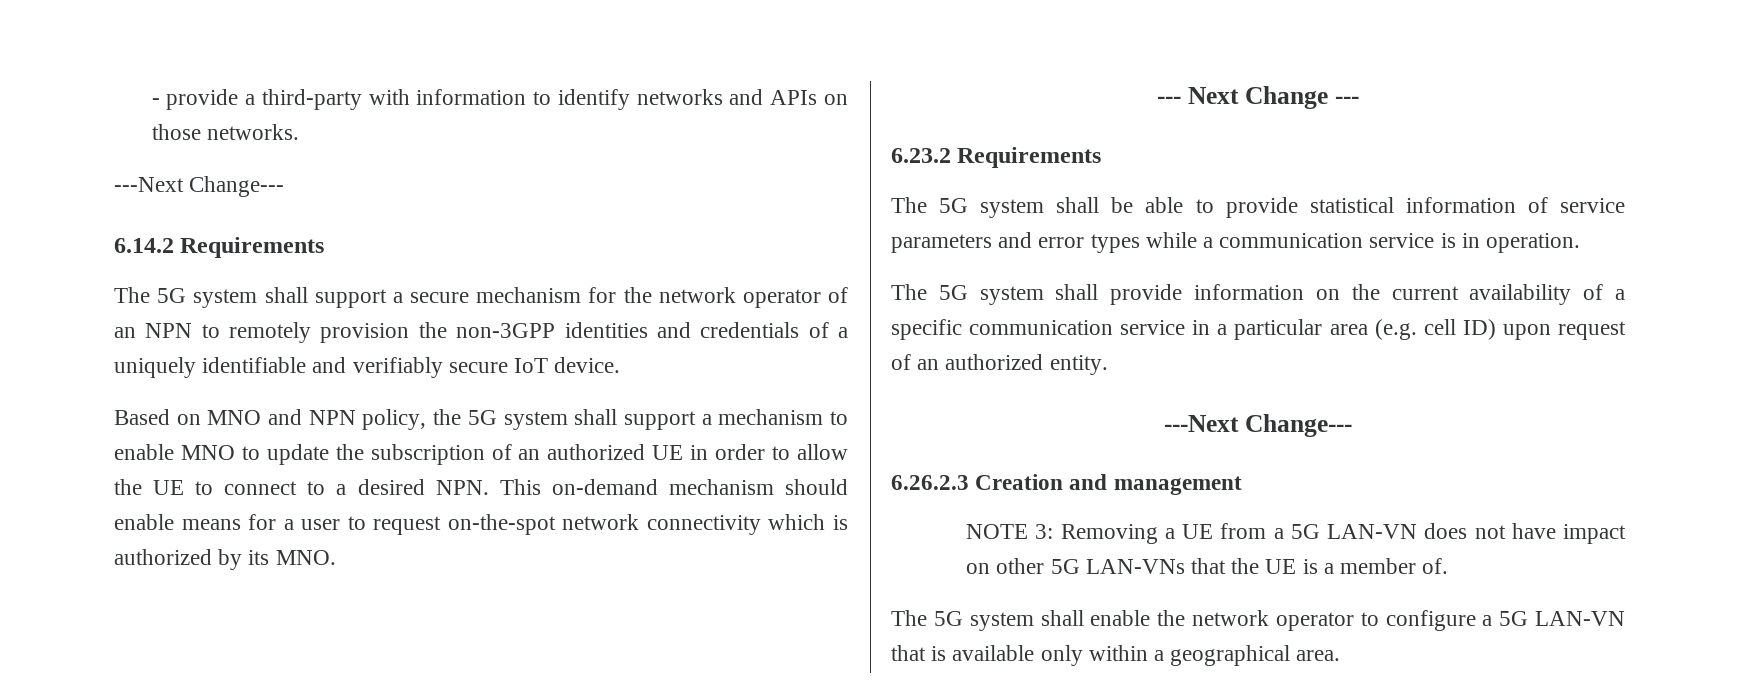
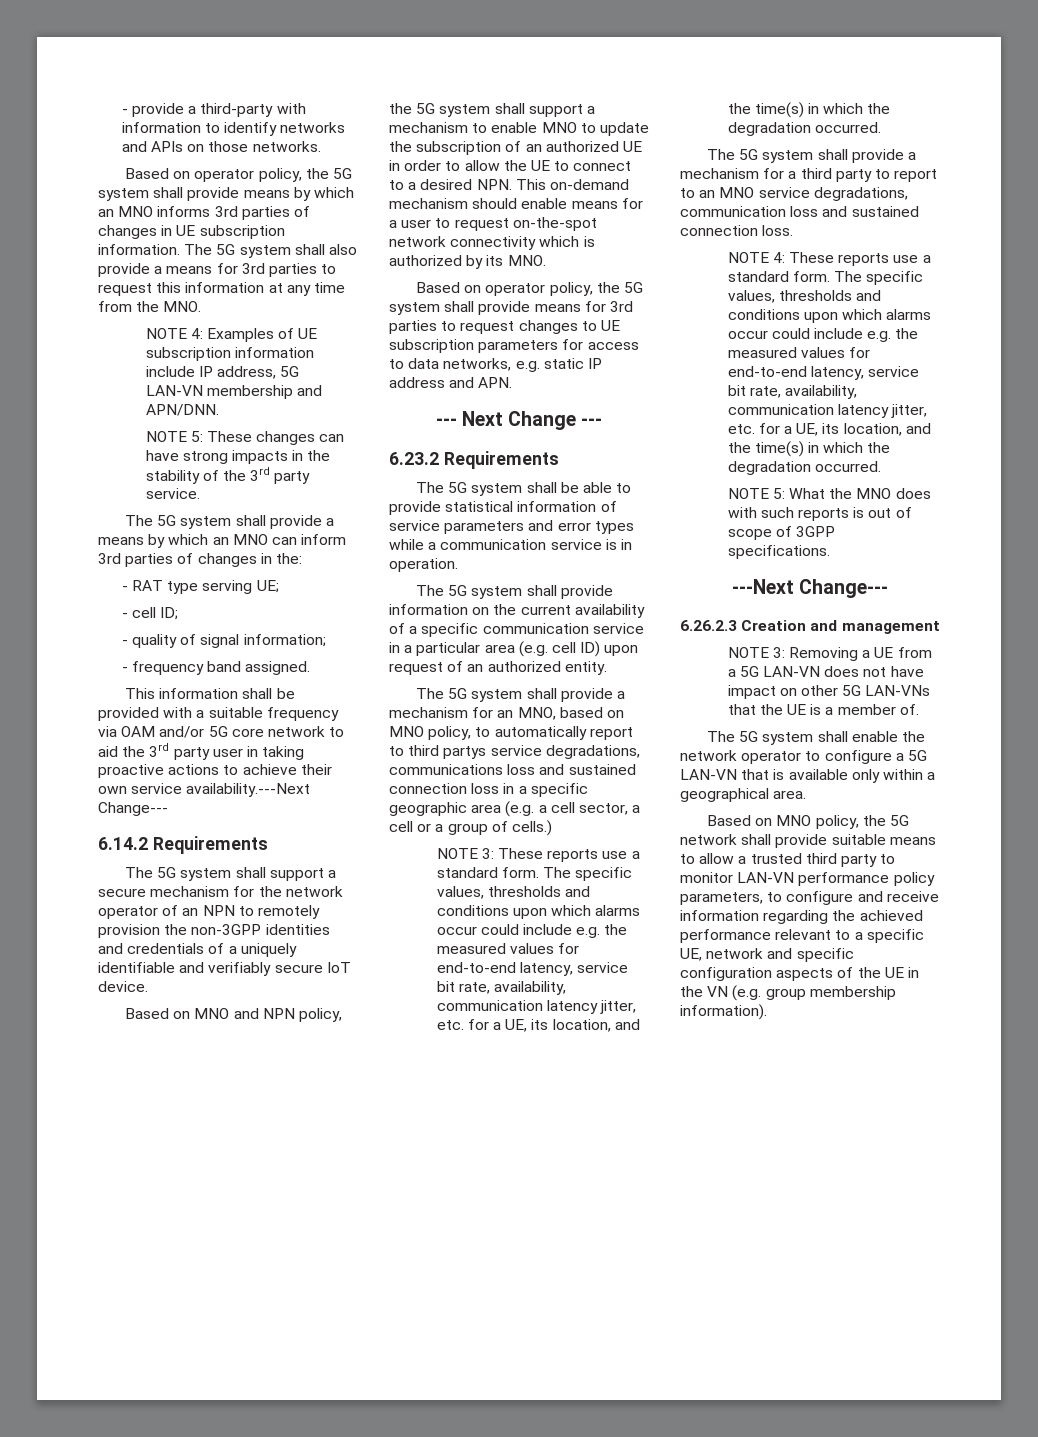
  - provide a third-party with information to identify networks and APIs on those networks.
- ---Next Change---
+ Based on operator policy, the 5G system shall provide means by which an MNO informs 3rd parties of changes in UE subscription information. The 5G system shall also provide a means for 3rd parties to request this information at any time from the MNO.
+ NOTE 4: Examples of UE subscription information include IP address, 5G LAN-VN membership and APN/DNN.
+ NOTE 5: These changes can have strong impacts in the stability of the 3rd party service.
+ The 5G system shall provide a means by which an MNO can inform 3rd parties of changes in the:
+ - RAT type serving UE;
+ - cell ID;
+ - quality of signal information;
+ - frequency band assigned.
+ This information shall be provided with a suitable frequency via OAM and/or 5G core network to aid the 3rd party user in taking proactive actions to achieve their own service availability.---Next Change---
+ Based on operator policy, the 5G system shall provide means for 3rd parties to request changes to UE subscription parameters for access to data networks, e.g. static IP address and APN.
+ The 5G system shall provide a mechanism for an MNO, based on MNO policy, to automatically report to third partys service degradations, communications loss and sustained connection loss in a specific geographic area (e.g. a cell sector, a cell or a group of cells.)
+ NOTE 3: These reports use a standard form. The specific values, thresholds and conditions upon which alarms occur could include e.g. the measured values for end-to-end latency, service bit rate, availability, communication latency jitter, etc. for a UE, its location, and the time(s) in which the degradation occurred.
+ The 5G system shall provide a mechanism for a third party to report to an MNO service degradations, communication loss and sustained connection loss.
+ NOTE 4: These reports use a standard form. The specific values, thresholds and conditions upon which alarms occur could include e.g. the measured values for end-to-end latency, service bit rate, availability, communication latency jitter, etc. for a UE, its location, and the time(s) in which the degradation occurred.
+ NOTE 5: What the MNO does with such reports is out of scope of 3GPP specifications.
+ Based on MNO policy, the 5G network shall provide suitable means to allow a trusted third party to monitor LAN-VN performance policy parameters, to configure and receive information regarding the achieved performance relevant to a specific UE, network and specific configuration aspects of the UE in the VN (e.g. group membership information).

